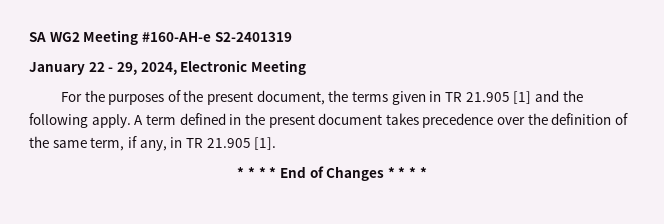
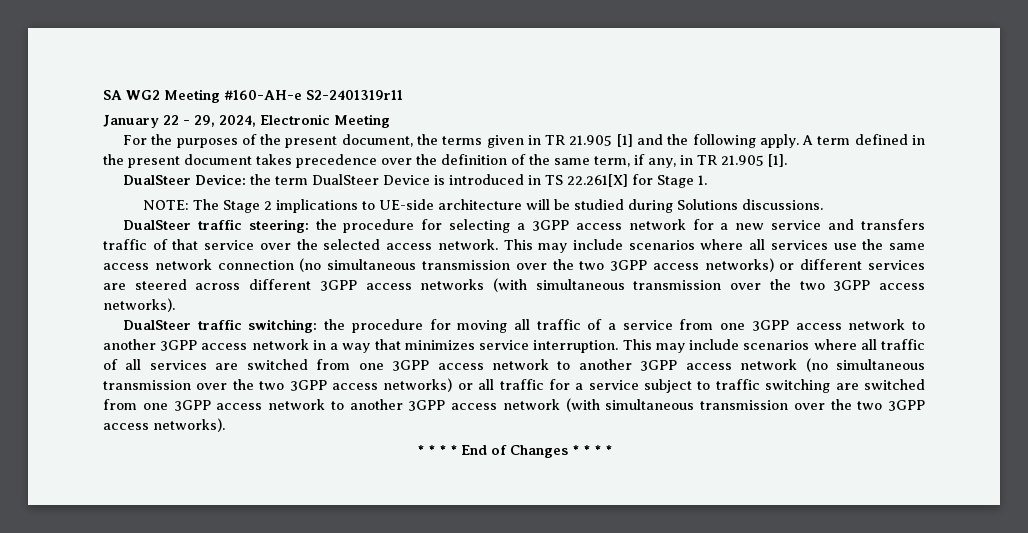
- SA WG2 Meeting #160-AH-e S2-2401319
+ SA WG2 Meeting #160-AH-e S2-2401319r11
+ DualSteer Device: the term DualSteer Device is introduced in TS 22.261[X] for Stage 1.
+ NOTE: The Stage 2 implications to UE-side architecture will be studied during Solutions discussions.
+ DualSteer traffic steering: the procedure for selecting a 3GPP access network for a new service and transfers traffic of that service over the selected access network. This may include scenarios where all services use the same access network connection (no simultaneous transmission over the two 3GPP access networks) or different services are steered across different 3GPP access networks (with simultaneous transmission over the two 3GPP access networks).
+ DualSteer traffic switching: the procedure for moving all traffic of a service from one 3GPP access network to another 3GPP access network in a way that minimizes service interruption. This may include scenarios where all traffic of all services are switched from one 3GPP access network to another 3GPP access network (no simultaneous transmission over the two 3GPP access networks) or all traffic for a service subject to traffic switching are switched from one 3GPP access network to another 3GPP access network (with simultaneous transmission over the two 3GPP access networks).

